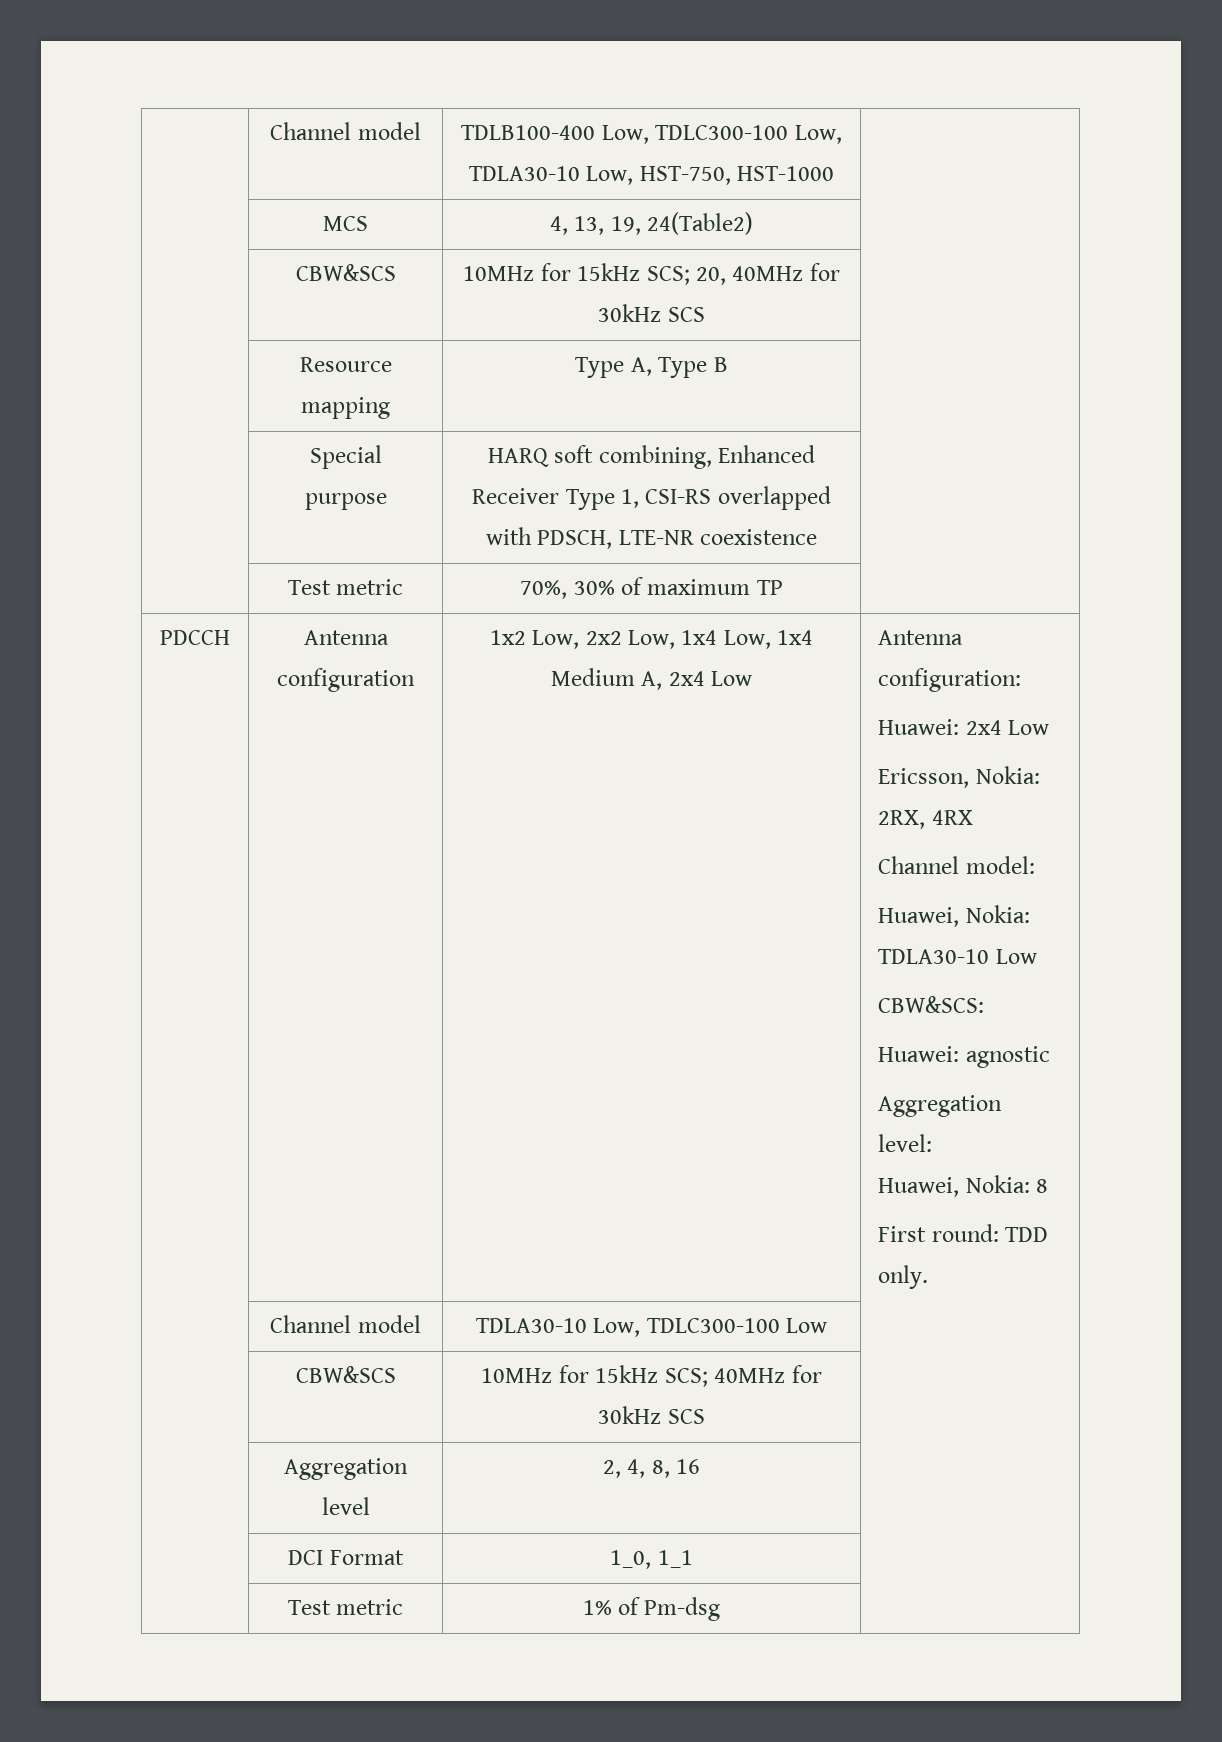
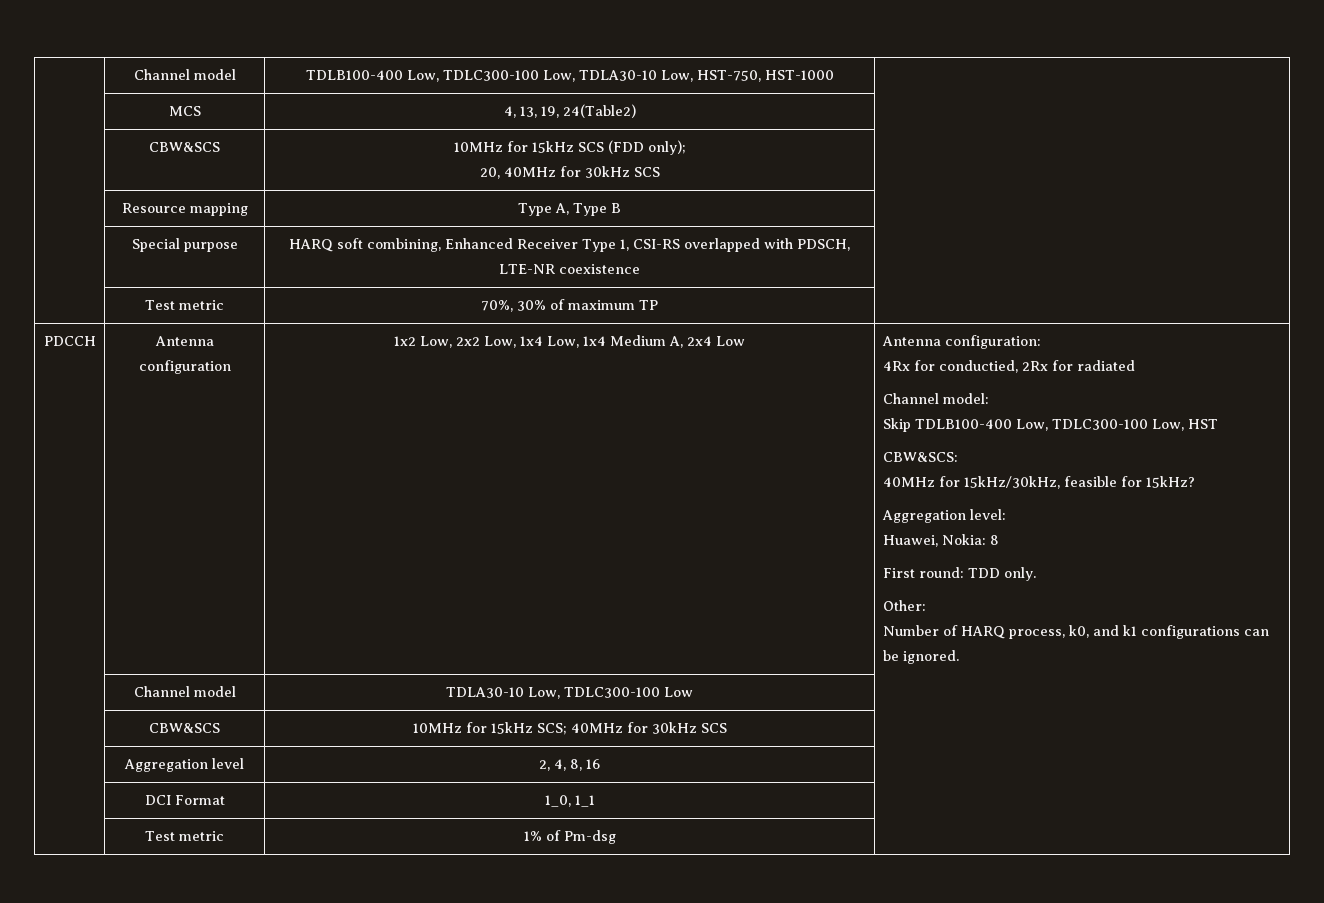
- | CBW&SCS | 10MHz for 15kHz SCS; 20, 40MHz for 30kHz SCS |
+ | CBW&SCS | 10MHz for 15kHz SCS (FDD only);
+ 20, 40MHz for 30kHz SCS |
- Huawei: 2x4 Low
- Ericsson, Nokia: 2RX, 4RX
+ 4Rx for conductied, 2Rx for radiated
  Channel model:
- Huawei, Nokia: TDLA30-10 Low
+ Skip TDLB100-400 Low, TDLC300-100 Low, HST
  CBW&SCS:
- Huawei: agnostic
+ 40MHz for 15kHz/30kHz, feasible for 15kHz?
+ Other:
+ Number of HARQ process, k0, and k1 configurations can be ignored.

